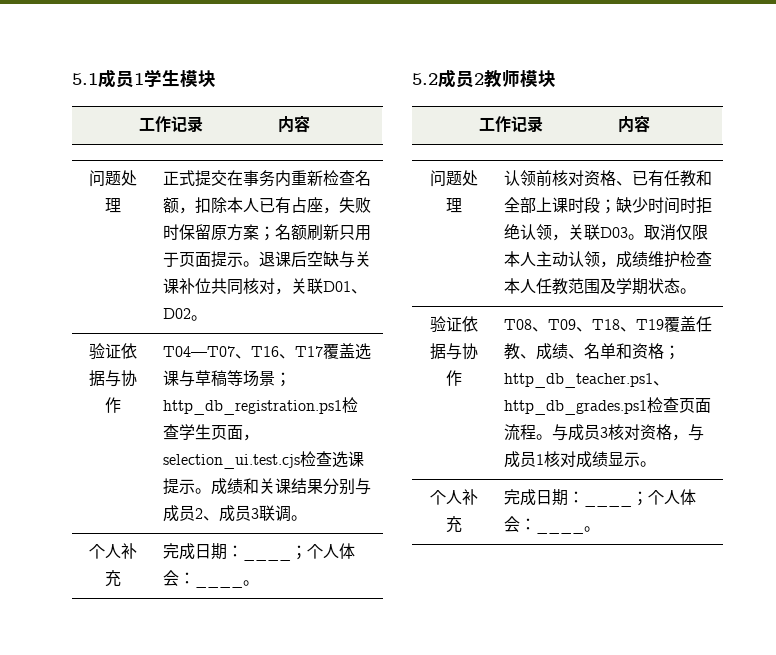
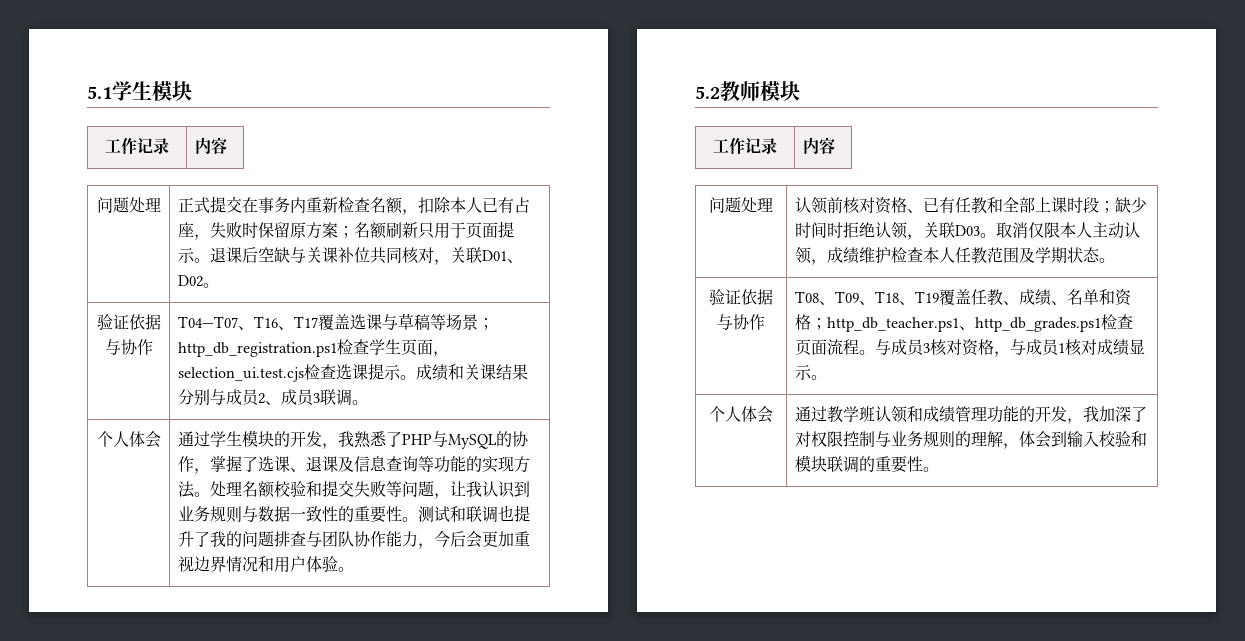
- 5.1成员1学生模块
+ 5.1学生模块
  验证依据与协作 | T04—T07、T16、T17覆盖选课与草稿等场景；http_db_registration.ps1检查学生页面，selection_ui.test.cjs检查选课提示。成绩和关课结果分别与成员2、成员3联调。
- 个人补充 | 完成日期：____；个人体会：____。
+ 个人体会 | 通过学生模块的开发，我熟悉了PHP与MySQL的协作，掌握了选课、退课及信息查询等功能的实现方法。处理名额校验和提交失败等问题，让我认识到业务规则与数据一致性的重要性。测试和联调也提升了我的问题排查与团队协作能力，今后会更加重视边界情况和用户体验。
- 5.2成员2教师模块
+ 5.2教师模块
  验证依据与协作 | T08、T09、T18、T19覆盖任教、成绩、名单和资格；http_db_teacher.ps1、http_db_grades.ps1检查页面流程。与成员3核对资格，与成员1核对成绩显示。
- 个人补充 | 完成日期：____；个人体会：____。
+ 个人体会 | 通过教学班认领和成绩管理功能的开发，我加深了对权限控制与业务规则的理解，体会到输入校验和模块联调的重要性。

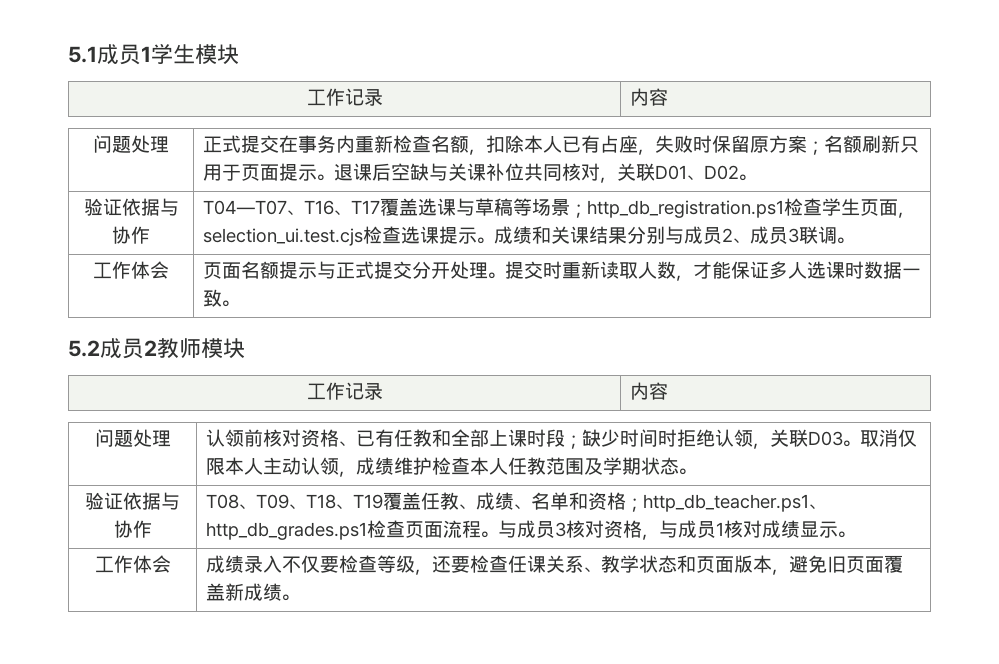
- 5.1学生模块
+ 5.1成员1学生模块
- 个人体会 | 通过学生模块的开发，我熟悉了PHP与MySQL的协作，掌握了选课、退课及信息查询等功能的实现方法。处理名额校验和提交失败等问题，让我认识到业务规则与数据一致性的重要性。测试和联调也提升了我的问题排查与团队协作能力，今后会更加重视边界情况和用户体验。
+ 工作体会 | 页面名额提示与正式提交分开处理。提交时重新读取人数，才能保证多人选课时数据一致。
- 5.2教师模块
+ 5.2成员2教师模块
- 个人体会 | 通过教学班认领和成绩管理功能的开发，我加深了对权限控制与业务规则的理解，体会到输入校验和模块联调的重要性。
+ 工作体会 | 成绩录入不仅要检查等级，还要检查任课关系、教学状态和页面版本，避免旧页面覆盖新成绩。

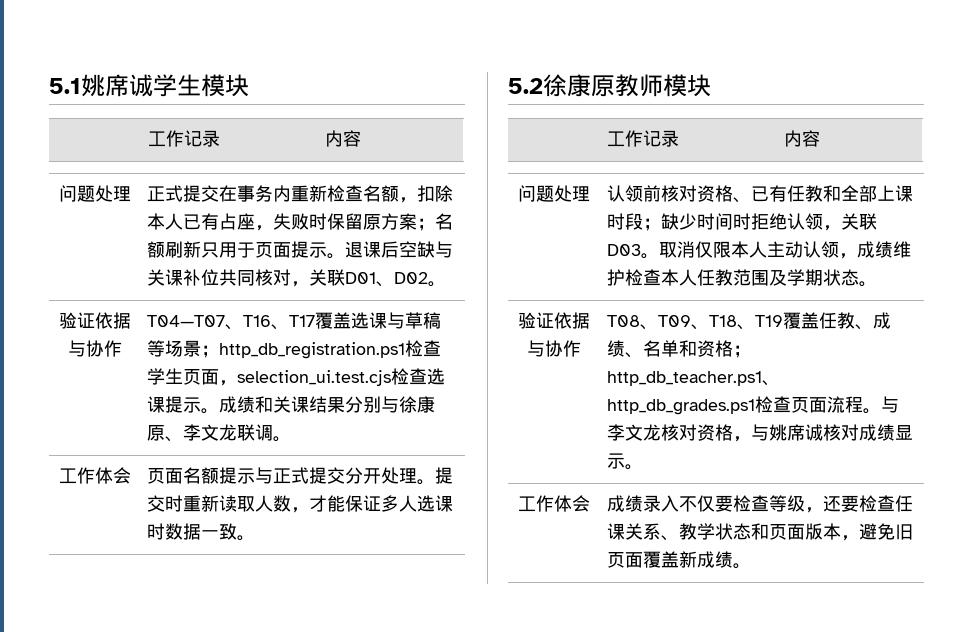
- 5.1成员1学生模块
+ 5.1姚席诚学生模块
- 验证依据与协作 | T04—T07、T16、T17覆盖选课与草稿等场景；http_db_registration.ps1检查学生页面，selection_ui.test.cjs检查选课提示。成绩和关课结果分别与成员2、成员3联调。
+ 验证依据与协作 | T04—T07、T16、T17覆盖选课与草稿等场景；http_db_registration.ps1检查学生页面，selection_ui.test.cjs检查选课提示。成绩和关课结果分别与徐康原、李文龙联调。
- 5.2成员2教师模块
+ 5.2徐康原教师模块
- 验证依据与协作 | T08、T09、T18、T19覆盖任教、成绩、名单和资格；http_db_teacher.ps1、http_db_grades.ps1检查页面流程。与成员3核对资格，与成员1核对成绩显示。
+ 验证依据与协作 | T08、T09、T18、T19覆盖任教、成绩、名单和资格；http_db_teacher.ps1、http_db_grades.ps1检查页面流程。与李文龙核对资格，与姚席诚核对成绩显示。

